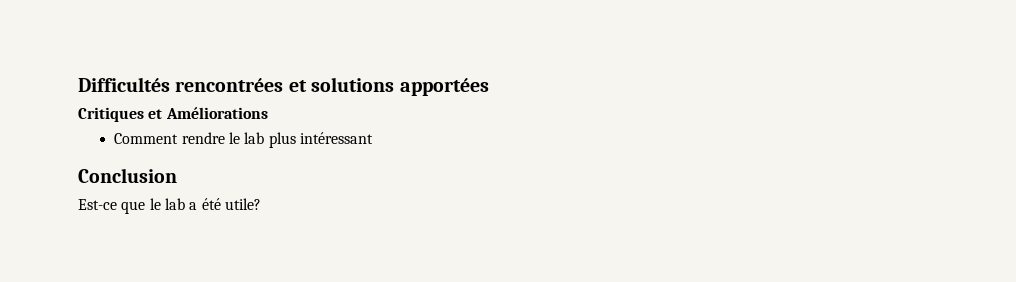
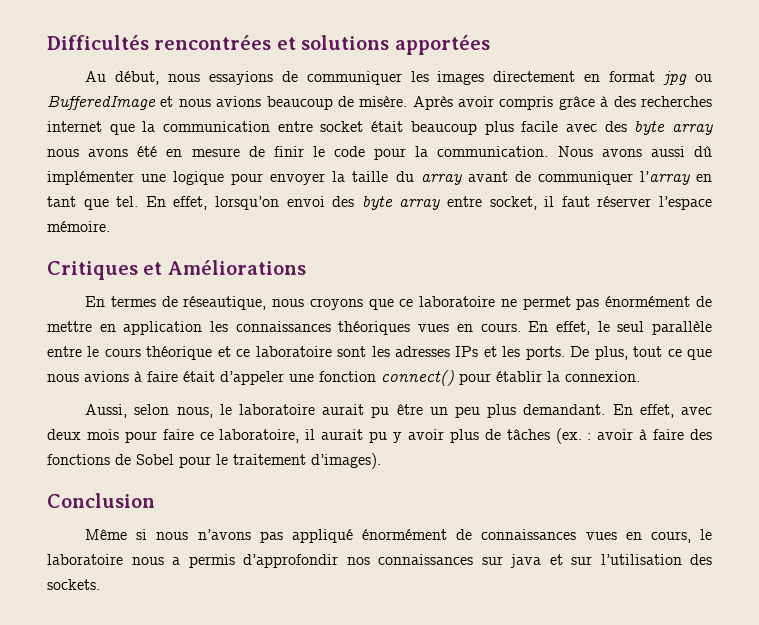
+ Au début, nous essayions de communiquer les images directement en format jpg ou BufferedImage et nous avions beaucoup de misère. Après avoir compris grâce à des recherches internet que la communication entre socket était beaucoup plus facile avec des byte array nous avons été en mesure de finir le code pour la communication. Nous avons aussi dû implémenter une logique pour envoyer la taille du array avant de communiquer l’array en tant que tel. En effet, lorsqu’on envoi des byte array entre socket, il faut réserver l’espace mémoire.
  Critiques et Améliorations
- Comment rendre le lab plus intéressant
+ En termes de réseautique, nous croyons que ce laboratoire ne permet pas énormément de mettre en application les connaissances théoriques vues en cours. En effet, le seul parallèle entre le cours théorique et ce laboratoire sont les adresses IPs et les ports. De plus, tout ce que nous avions à faire était d’appeler une fonction connect() pour établir la connexion.
+ Aussi, selon nous, le laboratoire aurait pu être un peu plus demandant. En effet, avec deux mois pour faire ce laboratoire, il aurait pu y avoir plus de tâches (ex. : avoir à faire des fonctions de Sobel pour le traitement d’images).
  Conclusion
- Est-ce que le lab a été utile?
+ Même si nous n’avons pas appliqué énormément de connaissances vues en cours, le laboratoire nous a permis d’approfondir nos connaissances sur java et sur l’utilisation des sockets.

